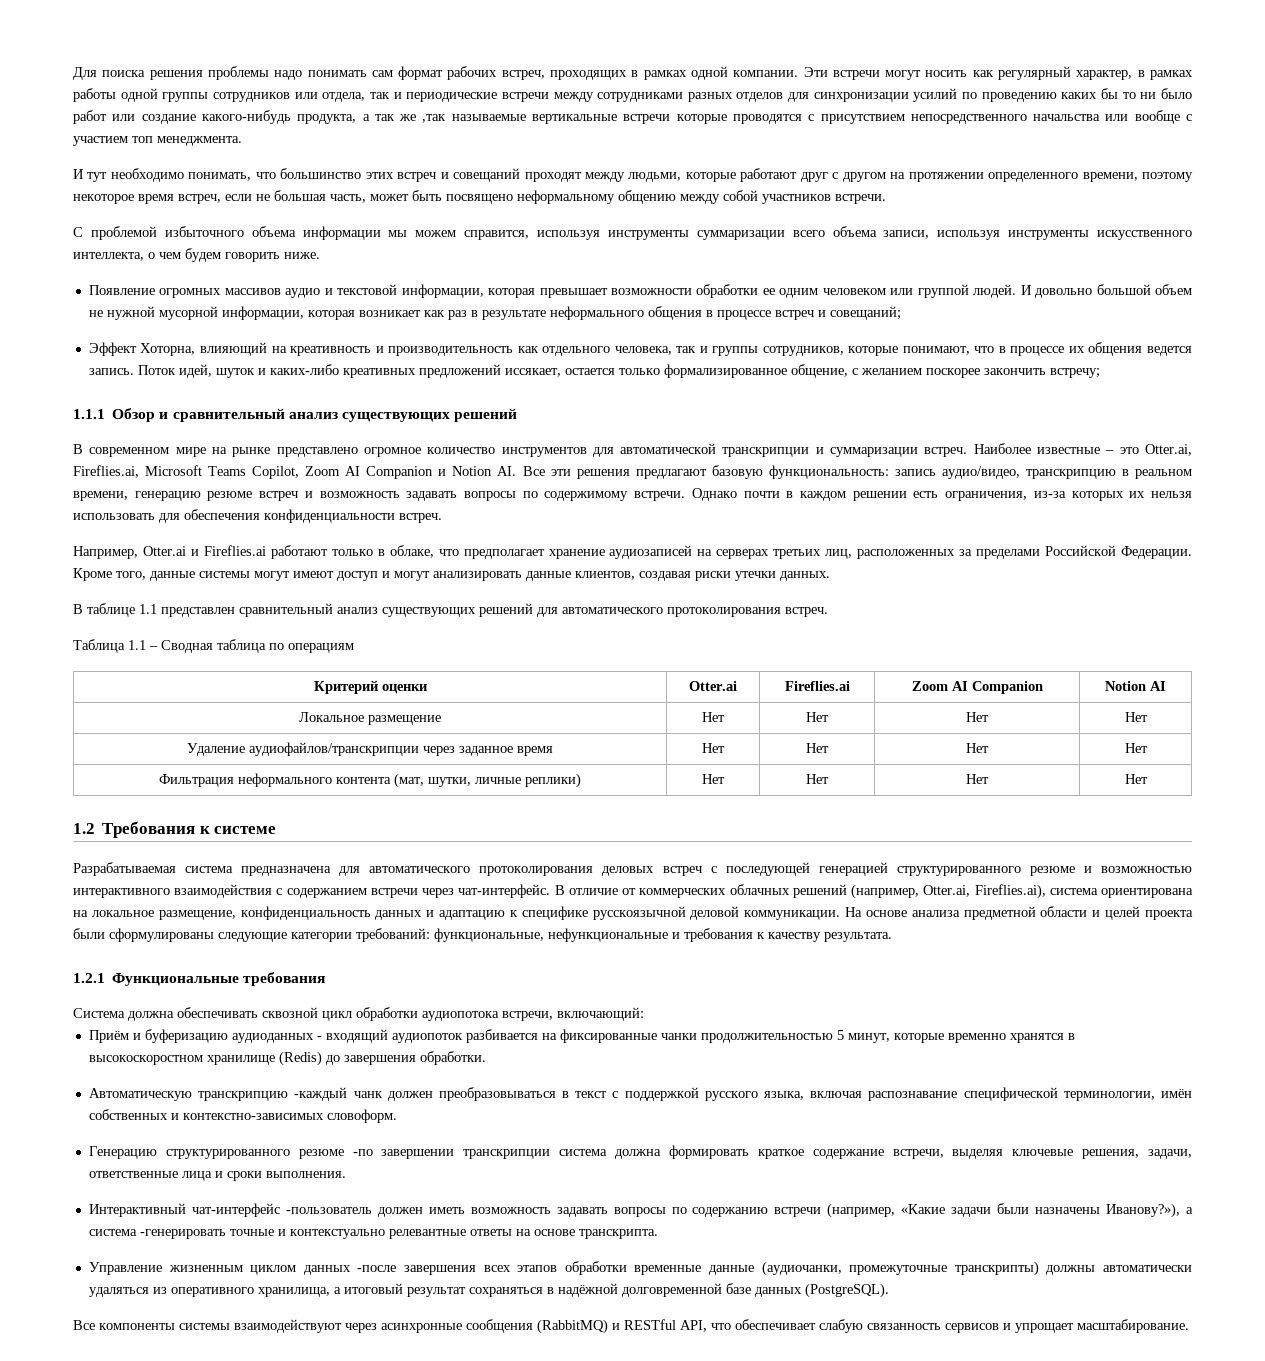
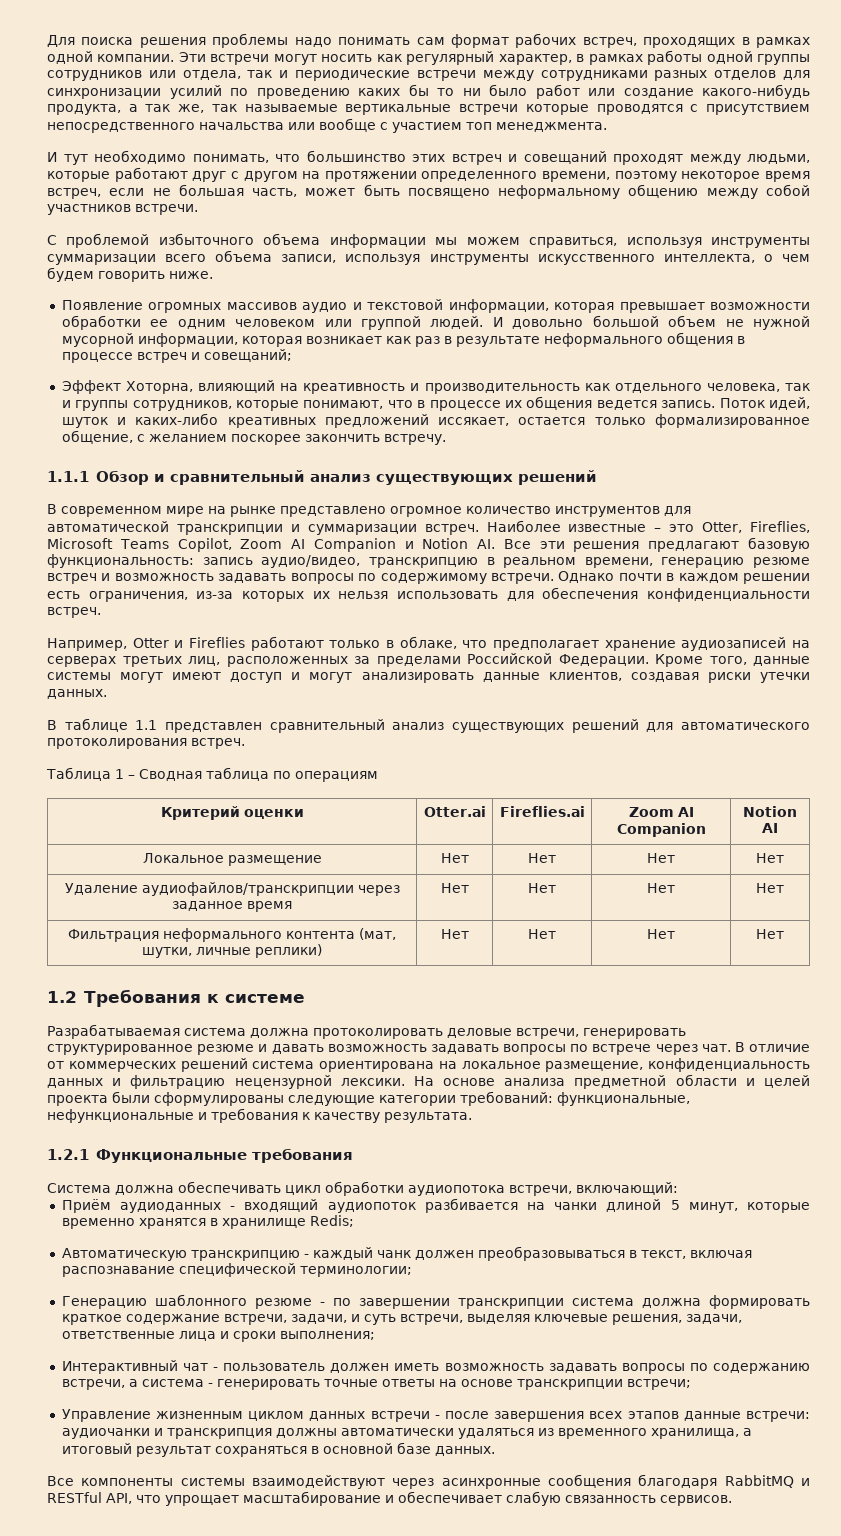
- Эти встречи могут носить как регулярный характер, в рамках работы одной группы сотрудников или отдела, так и периодические встречи между сотрудниками разных отделов для синхронизации усилий по проведению каких бы то ни было работ или создание какого-нибудь продукта, а так же ,так называемые вертикальные встречи которые проводятся с присутствием непосредственного начальства или вообще с участием топ менеджмента.
+ Эти встречи могут носить как регулярный характер, в рамках работы одной группы сотрудников или отдела, так и периодические встречи между сотрудниками разных отделов для синхронизации усилий по проведению каких бы то ни было работ или создание какого-нибудь продукта, а так же, так называемые вертикальные встречи которые проводятся с присутствием непосредственного начальства или вообще с участием топ менеджмента.
- С проблемой избыточного объема информации мы можем справится, используя инструменты суммаризации всего объема записи, используя инструменты искусственного интеллекта, о чем будем говорить ниже.
+ С проблемой избыточного объема информации мы можем справиться, используя инструменты суммаризации всего объема записи, используя инструменты искусственного интеллекта, о чем будем говорить ниже.
- Поток идей, шуток и каких-либо креативных предложений иссякает, остается только формализированное общение, с желанием поскорее закончить встречу;
+ Поток идей, шуток и каких-либо креативных предложений иссякает, остается только формализированное общение, с желанием поскорее закончить встречу.
- Наиболее известные – это Otter.ai, Fireflies.ai, Microsoft Teams Copilot, Zoom AI Companion и Notion AI. Все эти решения предлагают базовую функциональность: запись аудио/видео, транскрипцию в реальном времени, генерацию резюме встреч и возможность задавать вопросы по содержимому встречи.
+ Наиболее известные – это Otter, Fireflies, Microsoft Teams Copilot, Zoom AI Companion и Notion AI. Все эти решения предлагают базовую функциональность: запись аудио/видео, транскрипцию в реальном времени, генерацию резюме встреч и возможность задавать вопросы по содержимому встречи.
- Например, Otter.ai и Fireflies.ai работают только в облаке, что предполагает хранение аудиозаписей на серверах третьих лиц, расположенных за пределами Российской Федерации.
+ Например, Otter и Fireflies работают только в облаке, что предполагает хранение аудиозаписей на серверах третьих лиц, расположенных за пределами Российской Федерации.
- Таблица 1.1 – Сводная таблица по операциям
+ Таблица 1 – Сводная таблица по операциям
- Разрабатываемая система предназначена для автоматического протоколирования деловых встреч с последующей генерацией структурированного резюме и возможностью интерактивного взаимодействия с содержанием встречи через чат-интерфейс. В отличие от коммерческих облачных решений (например, Otter.ai, Fireflies.ai), система ориентирована на локальное размещение, конфиденциальность данных и адаптацию к специфике русскоязычной деловой коммуникации.
+ Разрабатываемая система должна протоколировать деловые встречи, генерировать структурированное резюме и давать возможность задавать вопросы по встрече через чат. В отличие от коммерческих решений система ориентирована на локальное размещение, конфиденциальность данных и фильтрацию нецензурной лексики.
- Система должна обеспечивать сквозной цикл обработки аудиопотока встречи, включающий:
+ Система должна обеспечивать цикл обработки аудиопотока встречи, включающий:
- Приём и буферизацию аудиоданных - входящий аудиопоток разбивается на фиксированные чанки продолжительностью 5 минут, которые временно хранятся в высокоскоростном хранилище (Redis) до завершения обработки.
+ Приём аудиоданных - входящий аудиопоток разбивается на чанки длиной 5 минут, которые временно хранятся в хранилище Redis;
- Автоматическую транскрипцию -каждый чанк должен преобразовываться в текст с поддержкой русского языка, включая распознавание специфической терминологии, имён собственных и контекстно-зависимых словоформ.
- Генерацию структурированного резюме -по завершении транскрипции система должна формировать краткое содержание встречи, выделяя ключевые решения, задачи, ответственные лица и сроки выполнения.
+ Автоматическую транскрипцию - каждый чанк должен преобразовываться в текст, включая распознавание специфической терминологии;
+ Генерацию шаблонного резюме - по завершении транскрипции система должна формировать краткое содержание встречи, задачи, и суть встречи, выделяя ключевые решения, задачи, ответственные лица и сроки выполнения;
- Интерактивный чат-интерфейс -пользователь должен иметь возможность задавать вопросы по содержанию встречи (например, «Какие задачи были назначены Иванову?»), а система -генерировать точные и контекстуально релевантные ответы на основе транскрипта.
+ Интерактивный чат - пользователь должен иметь возможность задавать вопросы по содержанию встречи, а система - генерировать точные ответы на основе транскрипции встречи;
- Управление жизненным циклом данных -после завершения всех этапов обработки временные данные (аудиочанки, промежуточные транскрипты) должны автоматически удаляться из оперативного хранилища, а итоговый результат сохраняться в надёжной долговременной базе данных (PostgreSQL).
+ Управление жизненным циклом данных встречи - после завершения всех этапов данные встречи: аудиочанки и транскрипция должны автоматически удаляться из временного хранилища, а итоговый результат сохраняться в основной базе данных.
- Все компоненты системы взаимодействуют через асинхронные сообщения (RabbitMQ) и RESTful API, что обеспечивает слабую связанность сервисов и упрощает масштабирование.
+ Все компоненты системы взаимодействуют через асинхронные сообщения благодаря RabbitMQ и RESTful API, что упрощает масштабирование и обеспечивает слабую связанность сервисов.

